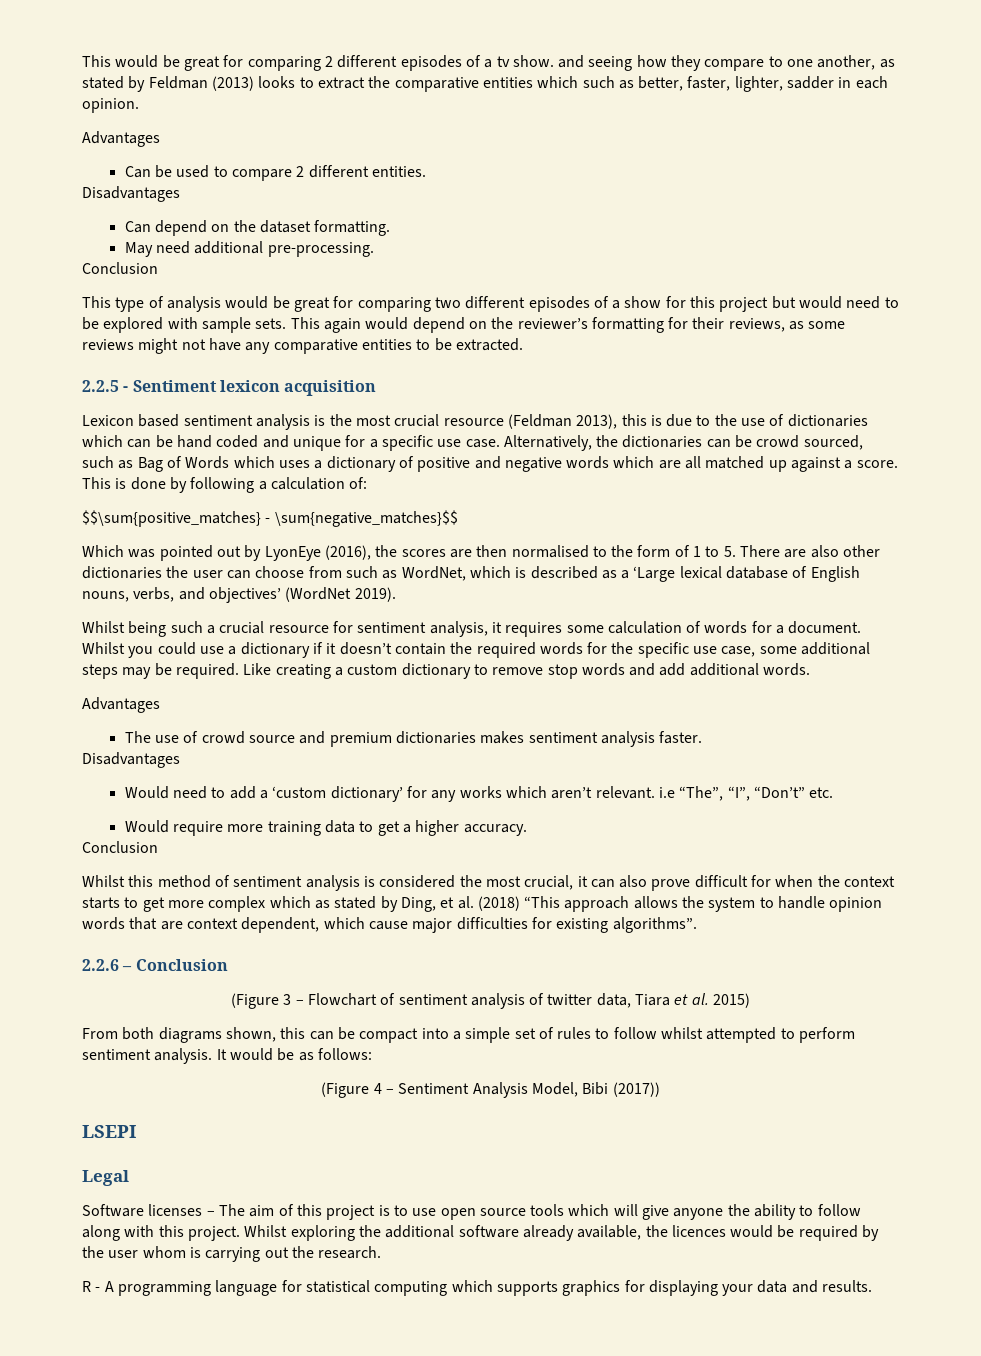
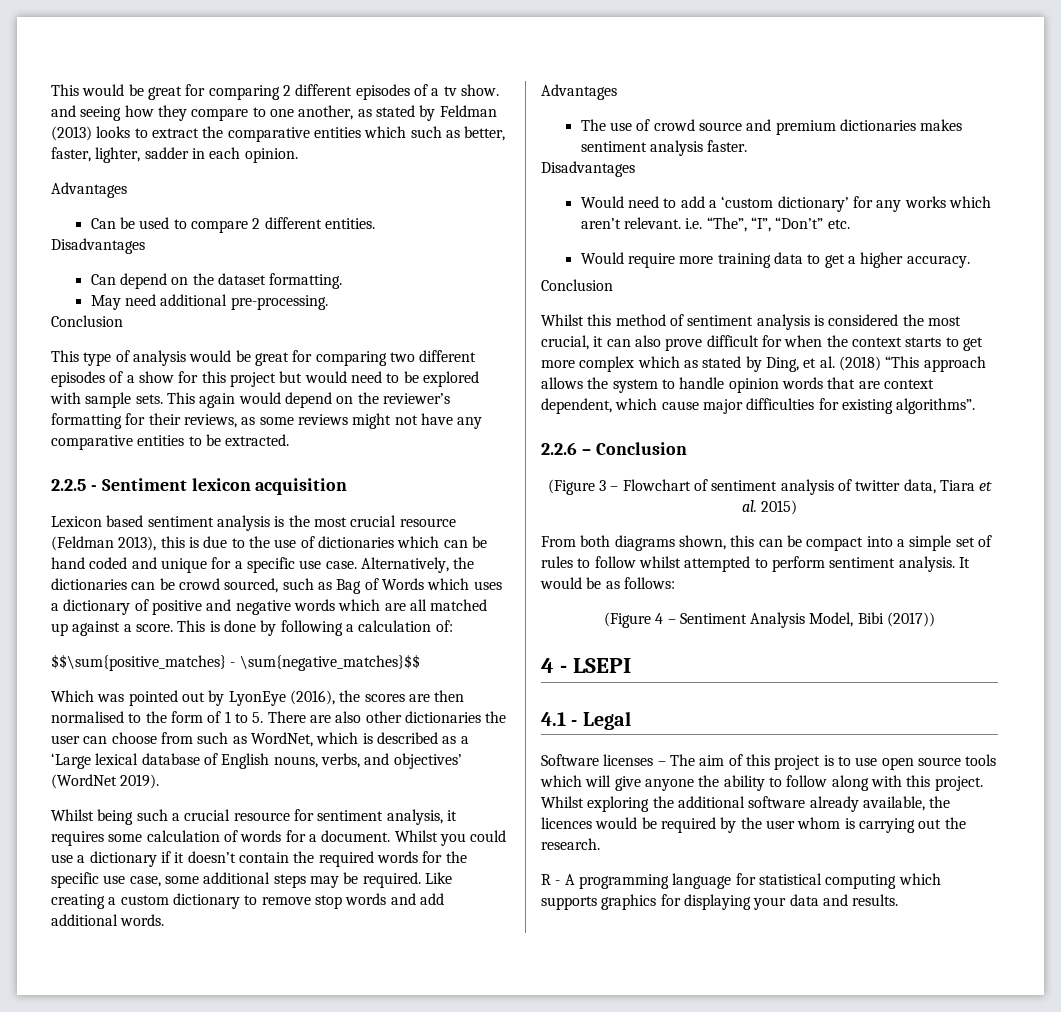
- Would need to add a ‘custom dictionary’ for any works which aren’t relevant. i.e “The”, “I”, “Don’t” etc.
+ Would need to add a ‘custom dictionary’ for any works which aren’t relevant. i.e. “The”, “I”, “Don’t” etc.
- LSEPI
+ 4 - LSEPI
- Legal
+ 4.1 - Legal

